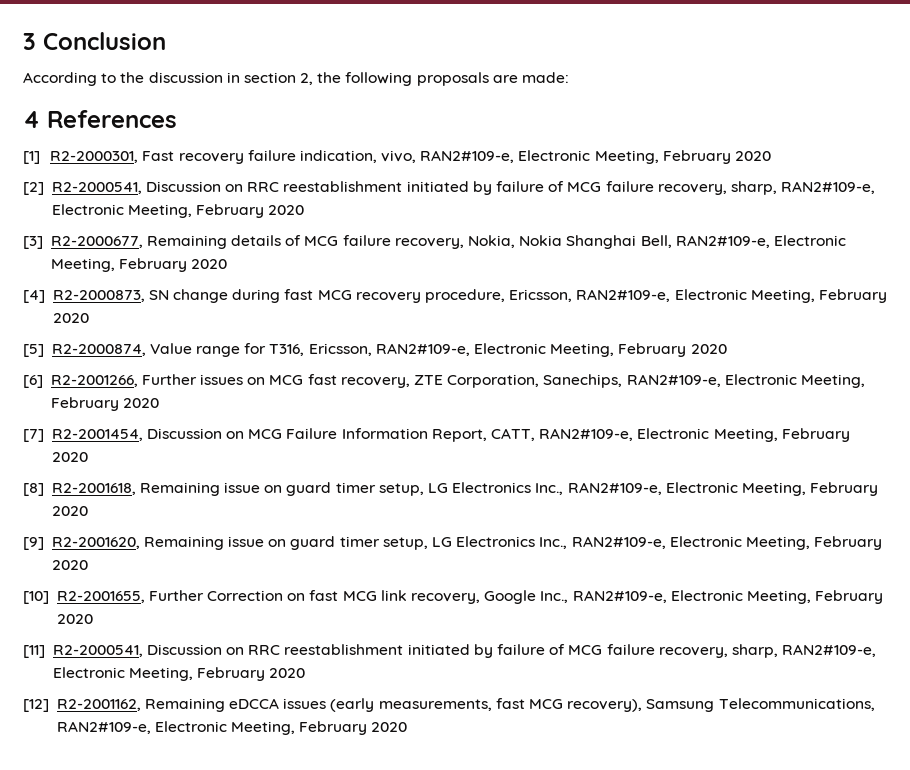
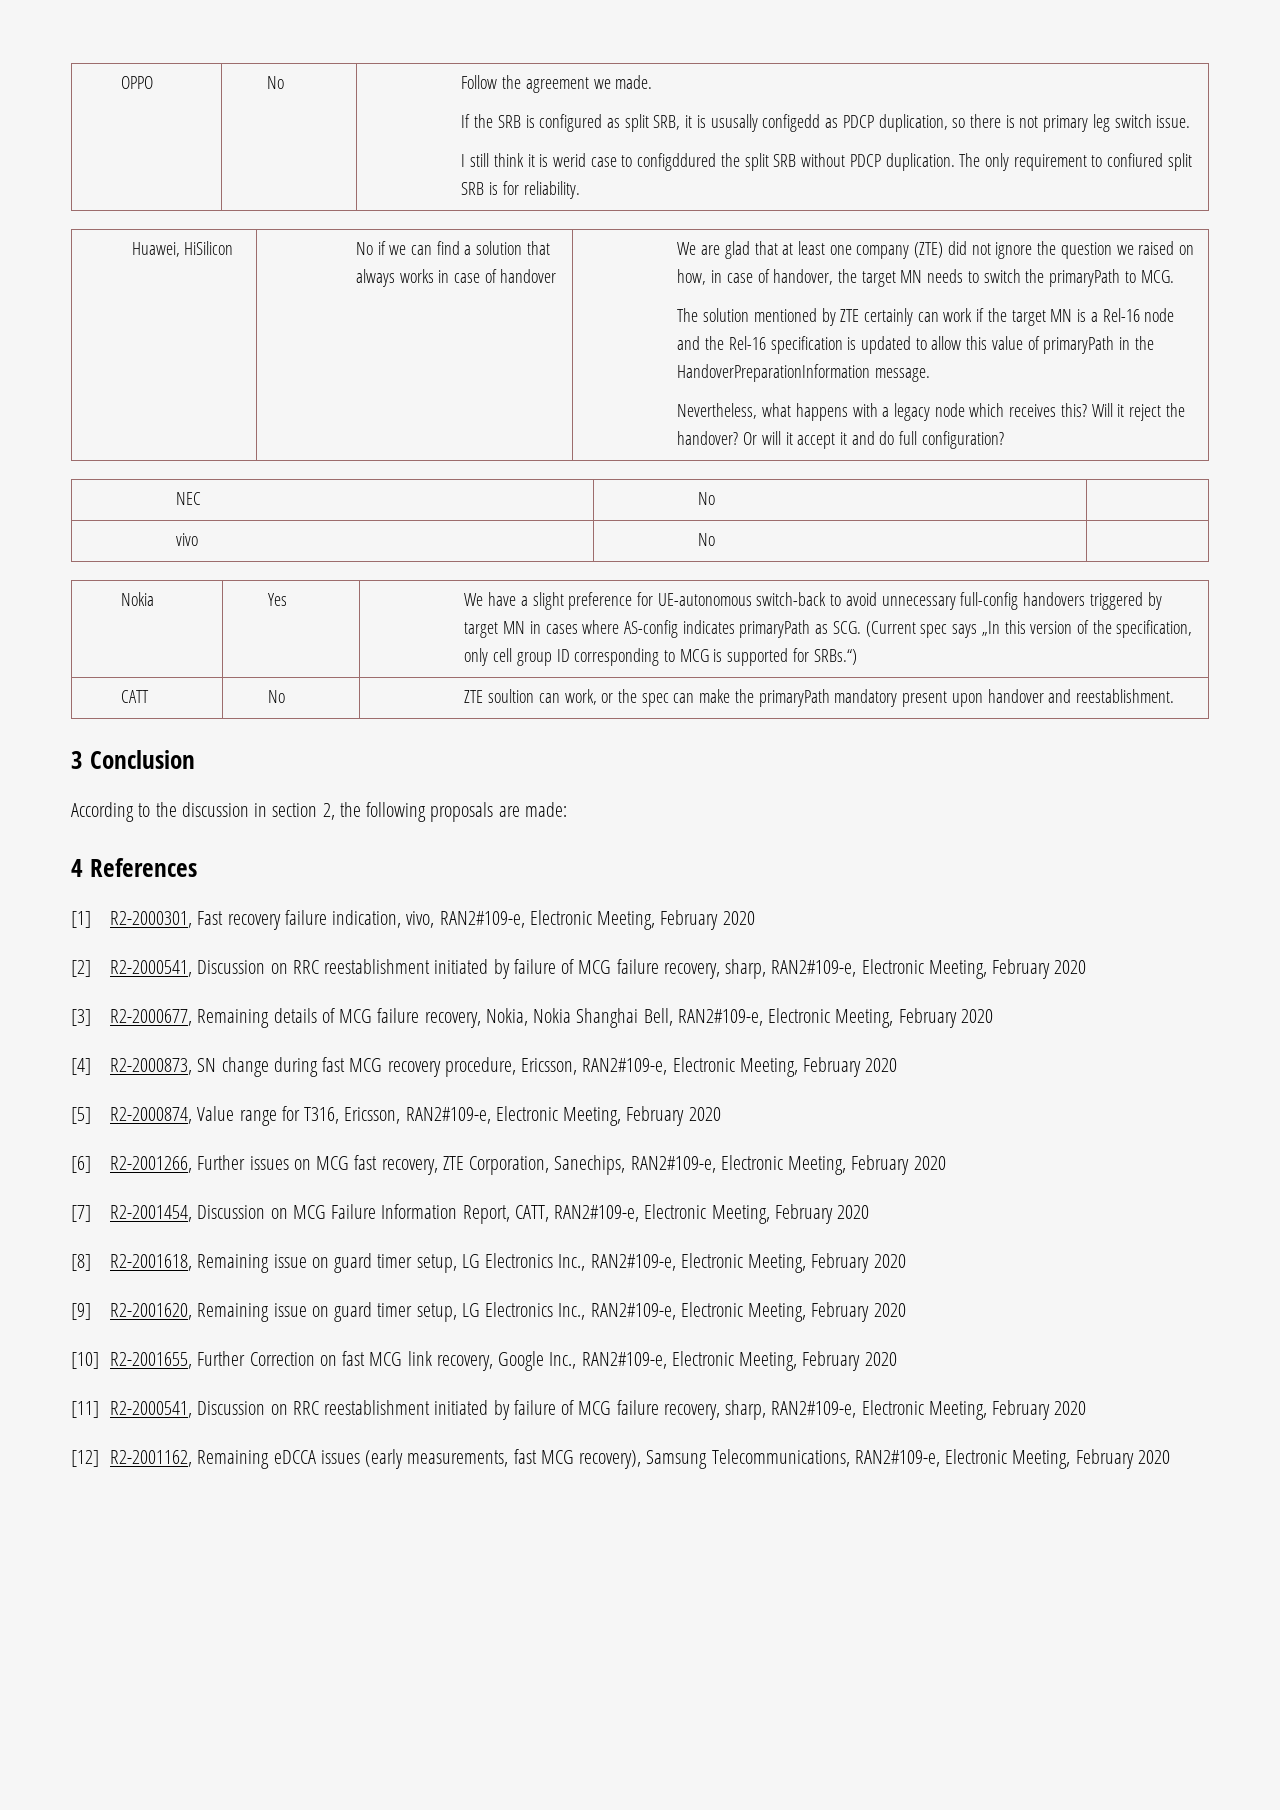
+ OPPO | No | Follow the agreement we made.
+ If the SRB is configured as split SRB, it is ususally configedd as PDCP duplication, so there is not primary leg switch issue.
+ I still think it is werid case to configddured the split SRB without PDCP duplication. The only requirement to confiured split SRB is for reliability.
+ Huawei, HiSilicon | No if we can find a solution that always works in case of handover | We are glad that at least one company (ZTE) did not ignore the question we raised on how, in case of handover, the target MN needs to switch the primaryPath to MCG.
+ The solution mentioned by ZTE certainly can work if the target MN is a Rel-16 node and the Rel-16 specification is updated to allow this value of primaryPath in the HandoverPreparationInformation message.
+ Nevertheless, what happens with a legacy node which receives this? Will it reject the handover? Or will it accept it and do full configuration?
+ NEC | No |
+ vivo | No |
+ Nokia | Yes | We have a slight preference for UE-autonomous switch-back to avoid unnecessary full-config handovers triggered by target MN in cases where AS-config indicates primaryPath as SCG. (Current spec says „In this version of the specification, only cell group ID corresponding to MCG is supported for SRBs.“)
+ CATT | No | ZTE soultion can work, or the spec can make the primaryPath mandatory present upon handover and reestablishment.

